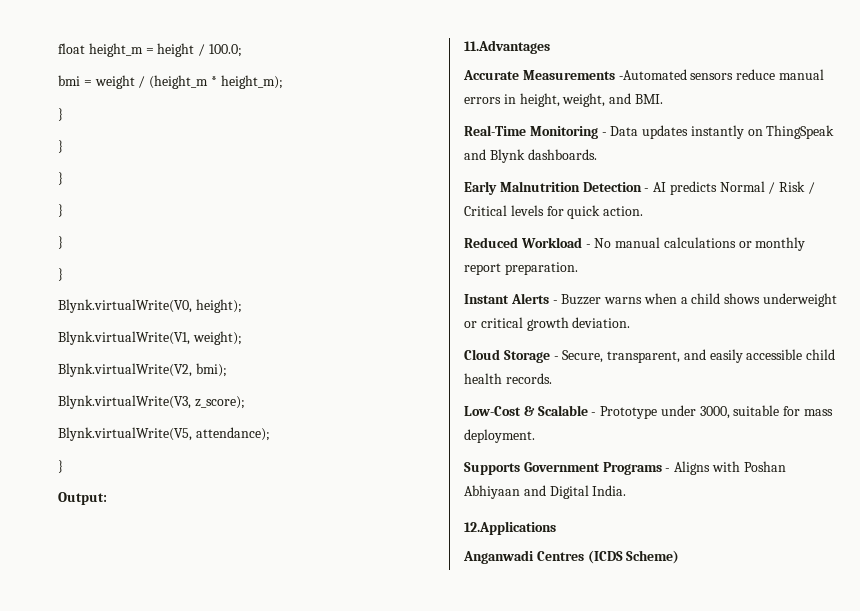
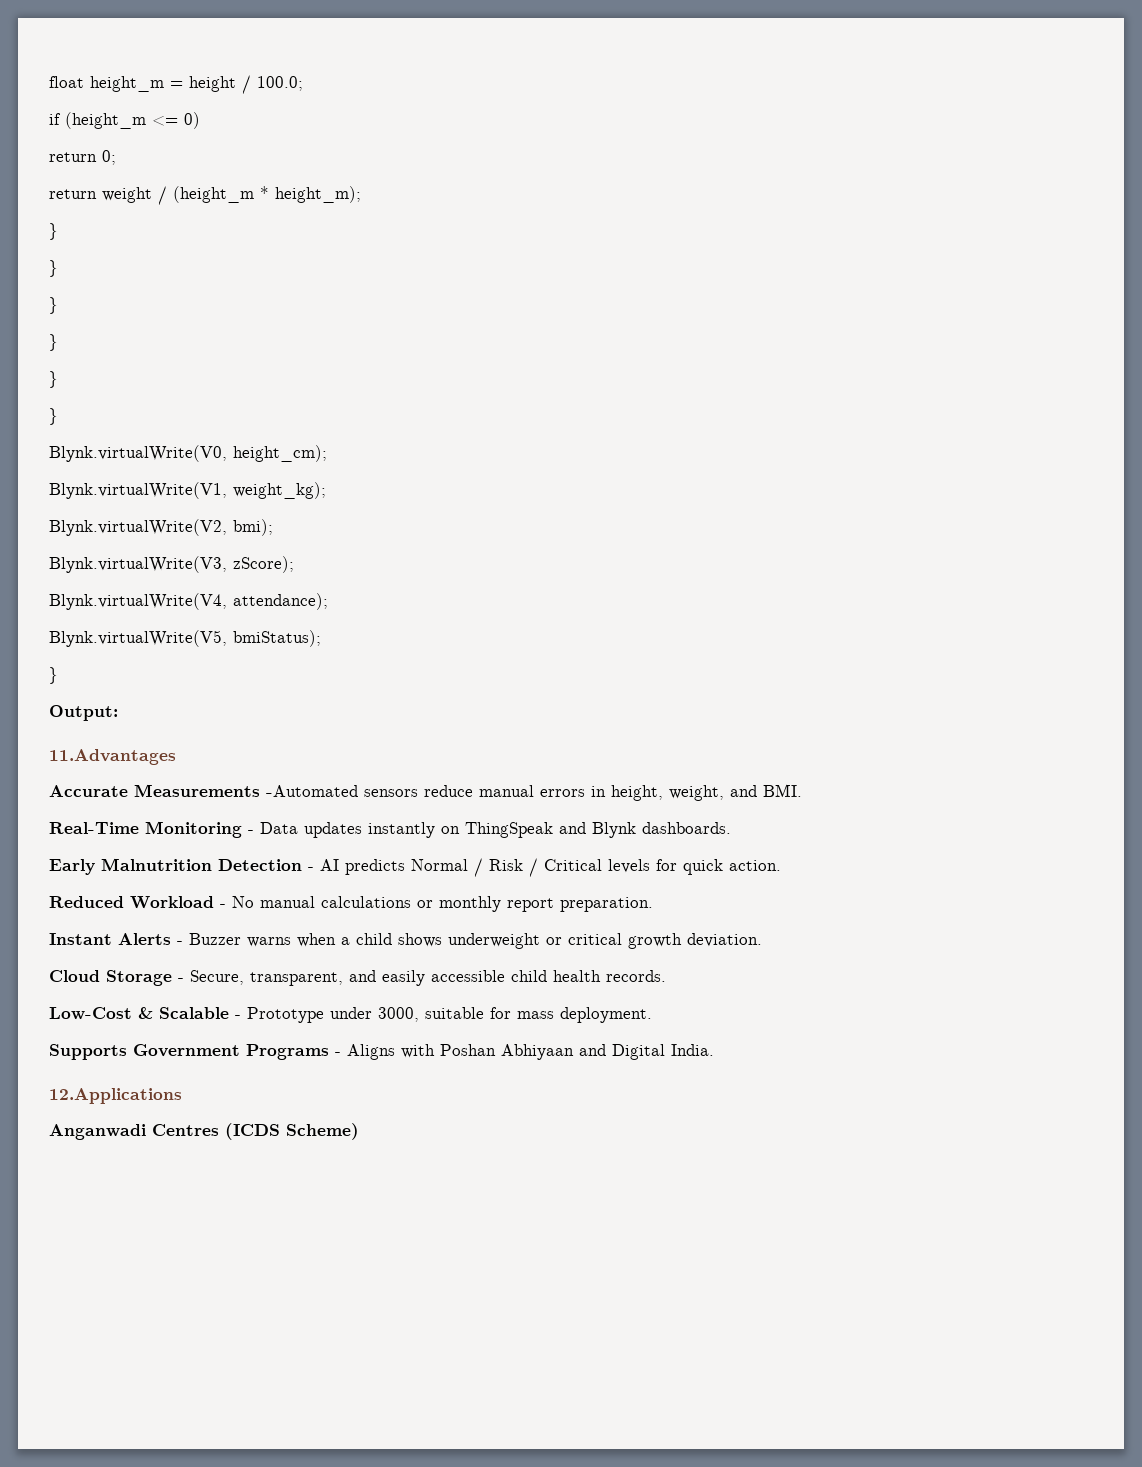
- bmi = weight / (height_m * height_m);
+ if (height_m <= 0)
+ return 0;
+ return weight / (height_m * height_m);
- Blynk.virtualWrite(V0, height);
+ Blynk.virtualWrite(V0, height_cm);
- Blynk.virtualWrite(V1, weight);
+ Blynk.virtualWrite(V1, weight_kg);
- Blynk.virtualWrite(V3, z_score);
+ Blynk.virtualWrite(V3, zScore);
+ Blynk.virtualWrite(V4, attendance);
- Blynk.virtualWrite(V5, attendance);
+ Blynk.virtualWrite(V5, bmiStatus);

